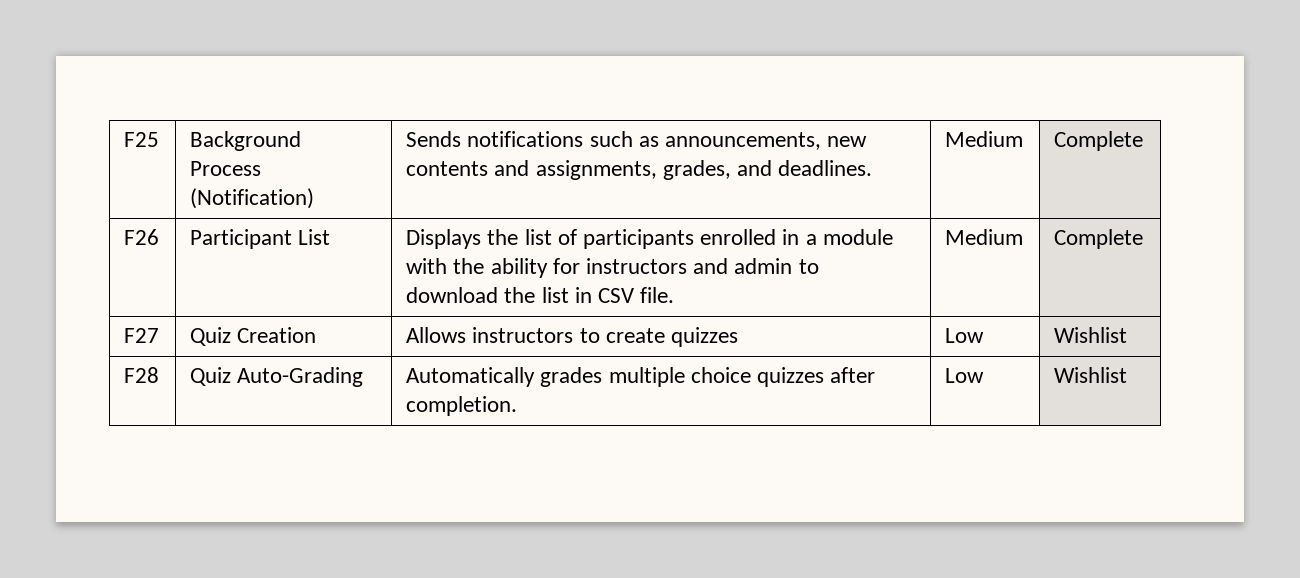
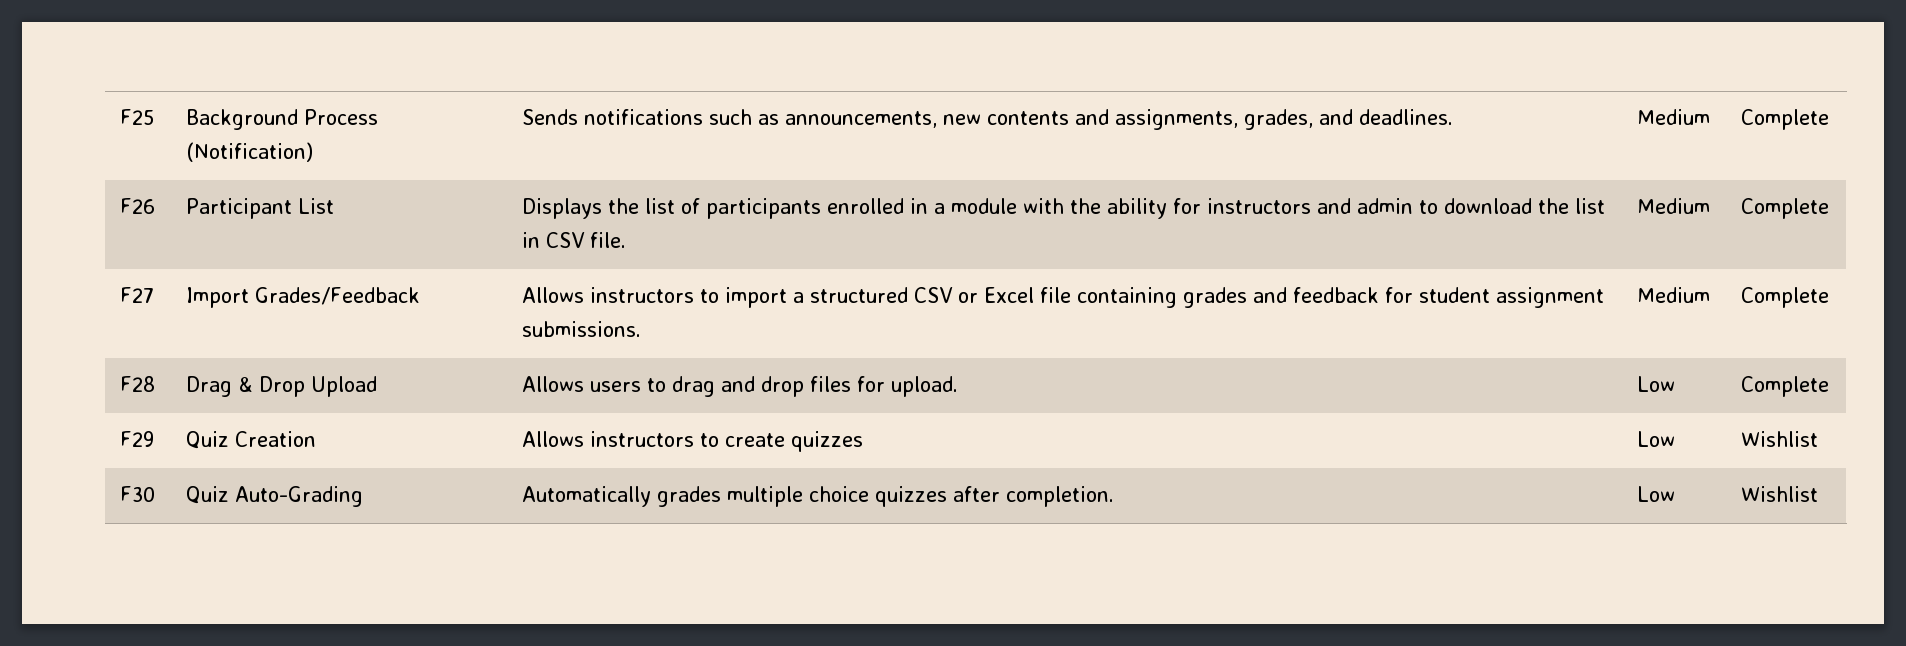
- F27 | Quiz Creation | Allows instructors to create quizzes | Low | Wishlist
+ F27 | Import Grades/Feedback | Allows instructors to import a structured CSV or Excel file containing grades and feedback for student assignment submissions. | Medium | Complete
+ F28 | Drag & Drop Upload | Allows users to drag and drop files for upload. | Low | Complete
+ F29 | Quiz Creation | Allows instructors to create quizzes | Low | Wishlist
- F28 | Quiz Auto-Grading | Automatically grades multiple choice quizzes after completion. | Low | Wishlist
+ F30 | Quiz Auto-Grading | Automatically grades multiple choice quizzes after completion. | Low | Wishlist

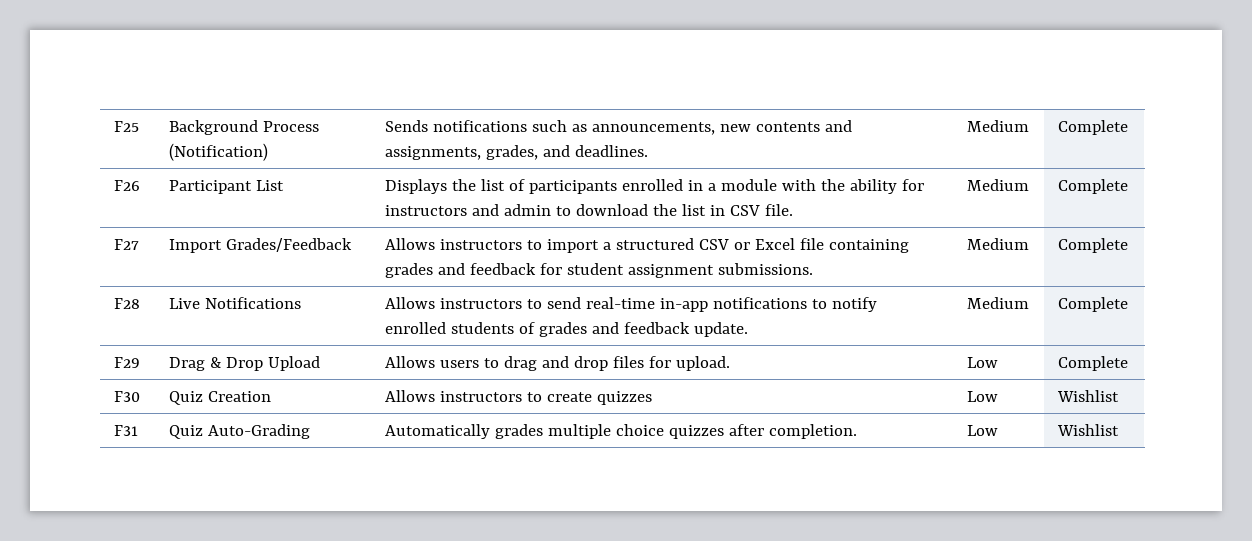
- F28 | Drag & Drop Upload | Allows users to drag and drop files for upload. | Low | Complete
+ F28 | Live Notifications | Allows instructors to send real-time in-app notifications to notify enrolled students of grades and feedback update. | Medium | Complete
+ F29 | Drag & Drop Upload | Allows users to drag and drop files for upload. | Low | Complete
- F29 | Quiz Creation | Allows instructors to create quizzes | Low | Wishlist
+ F30 | Quiz Creation | Allows instructors to create quizzes | Low | Wishlist
- F30 | Quiz Auto-Grading | Automatically grades multiple choice quizzes after completion. | Low | Wishlist
+ F31 | Quiz Auto-Grading | Automatically grades multiple choice quizzes after completion. | Low | Wishlist

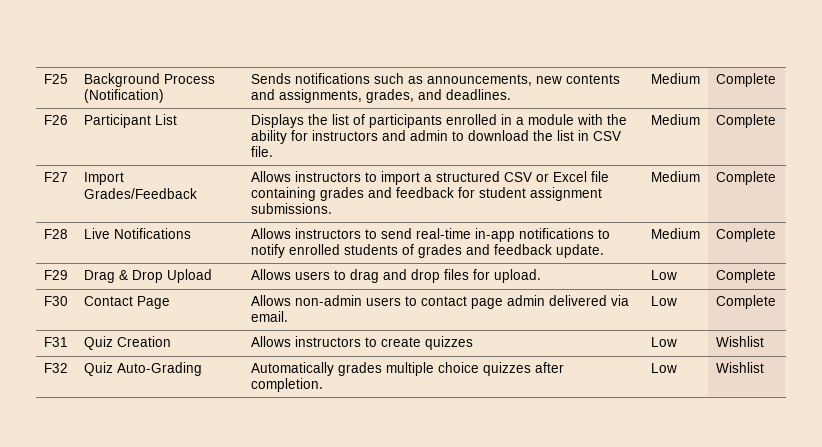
- F30 | Quiz Creation | Allows instructors to create quizzes | Low | Wishlist
+ F30 | Contact Page | Allows non-admin users to contact page admin delivered via email. | Low | Complete
+ F31 | Quiz Creation | Allows instructors to create quizzes | Low | Wishlist
- F31 | Quiz Auto-Grading | Automatically grades multiple choice quizzes after completion. | Low | Wishlist
+ F32 | Quiz Auto-Grading | Automatically grades multiple choice quizzes after completion. | Low | Wishlist

